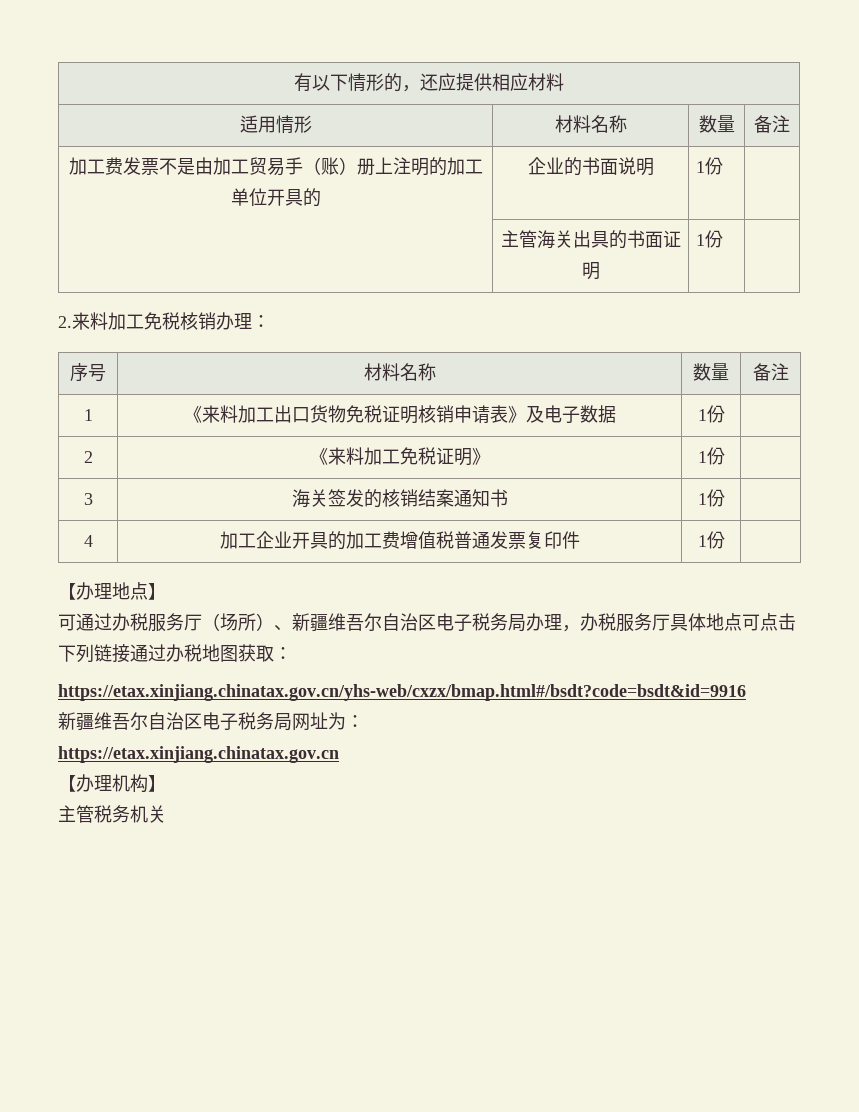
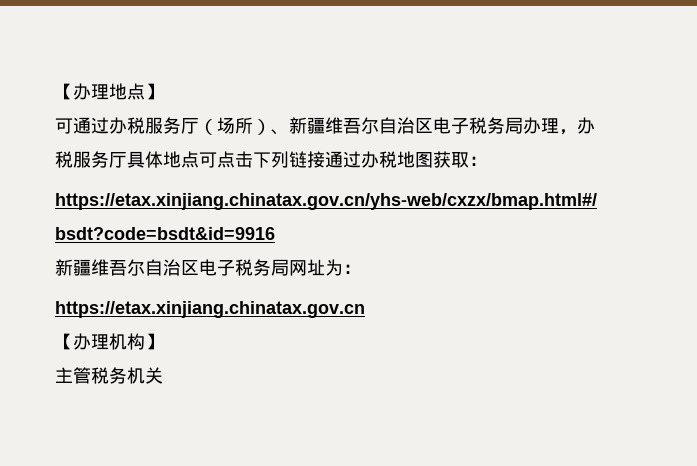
- 有以下情形的，还应提供相应材料
- 适用情形 | 材料名称 | 数量 | 备注
- 加工费发票不是由加工贸易手（账）册上注明的加工单位开具的 | 企业的书面说明 | 1份 |
- | 主管海关出具的书面证明 | 1份 |
- 2.来料加工免税核销办理：
- 序号 | 材料名称 | 数量 | 备注
- 1 | 《来料加工出口货物免税证明核销申请表》及电子数据 | 1份 |
- 2 | 《来料加工免税证明》 | 1份 |
- 3 | 海关签发的核销结案通知书 | 1份 |
- 4 | 加工企业开具的加工费增值税普通发票复印件 | 1份 |

